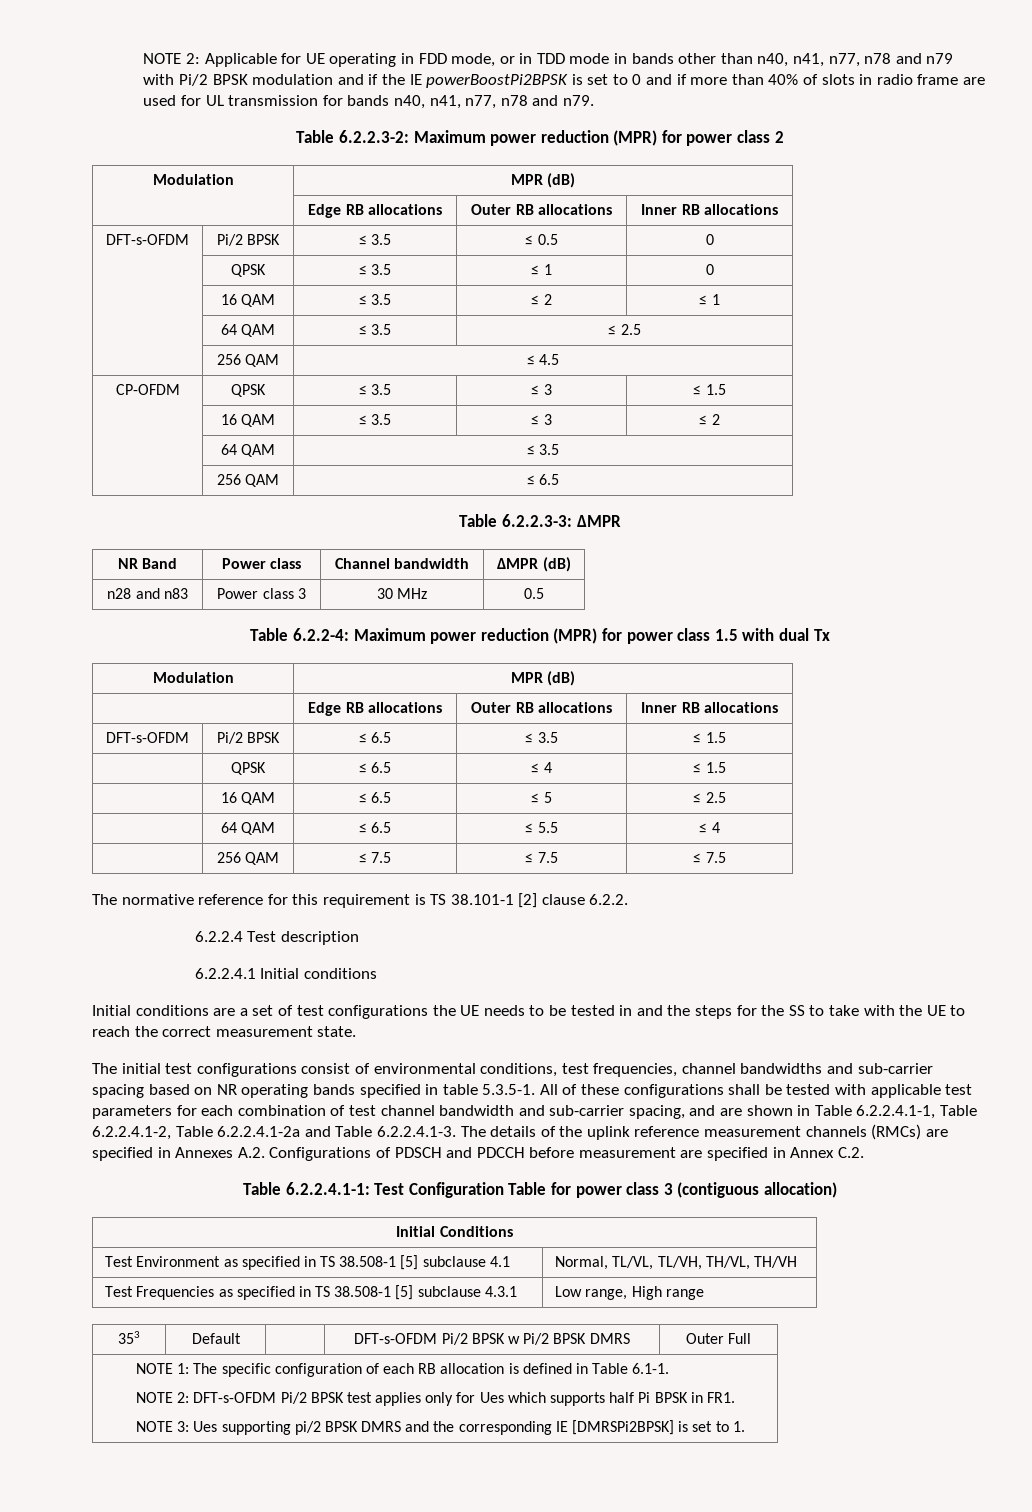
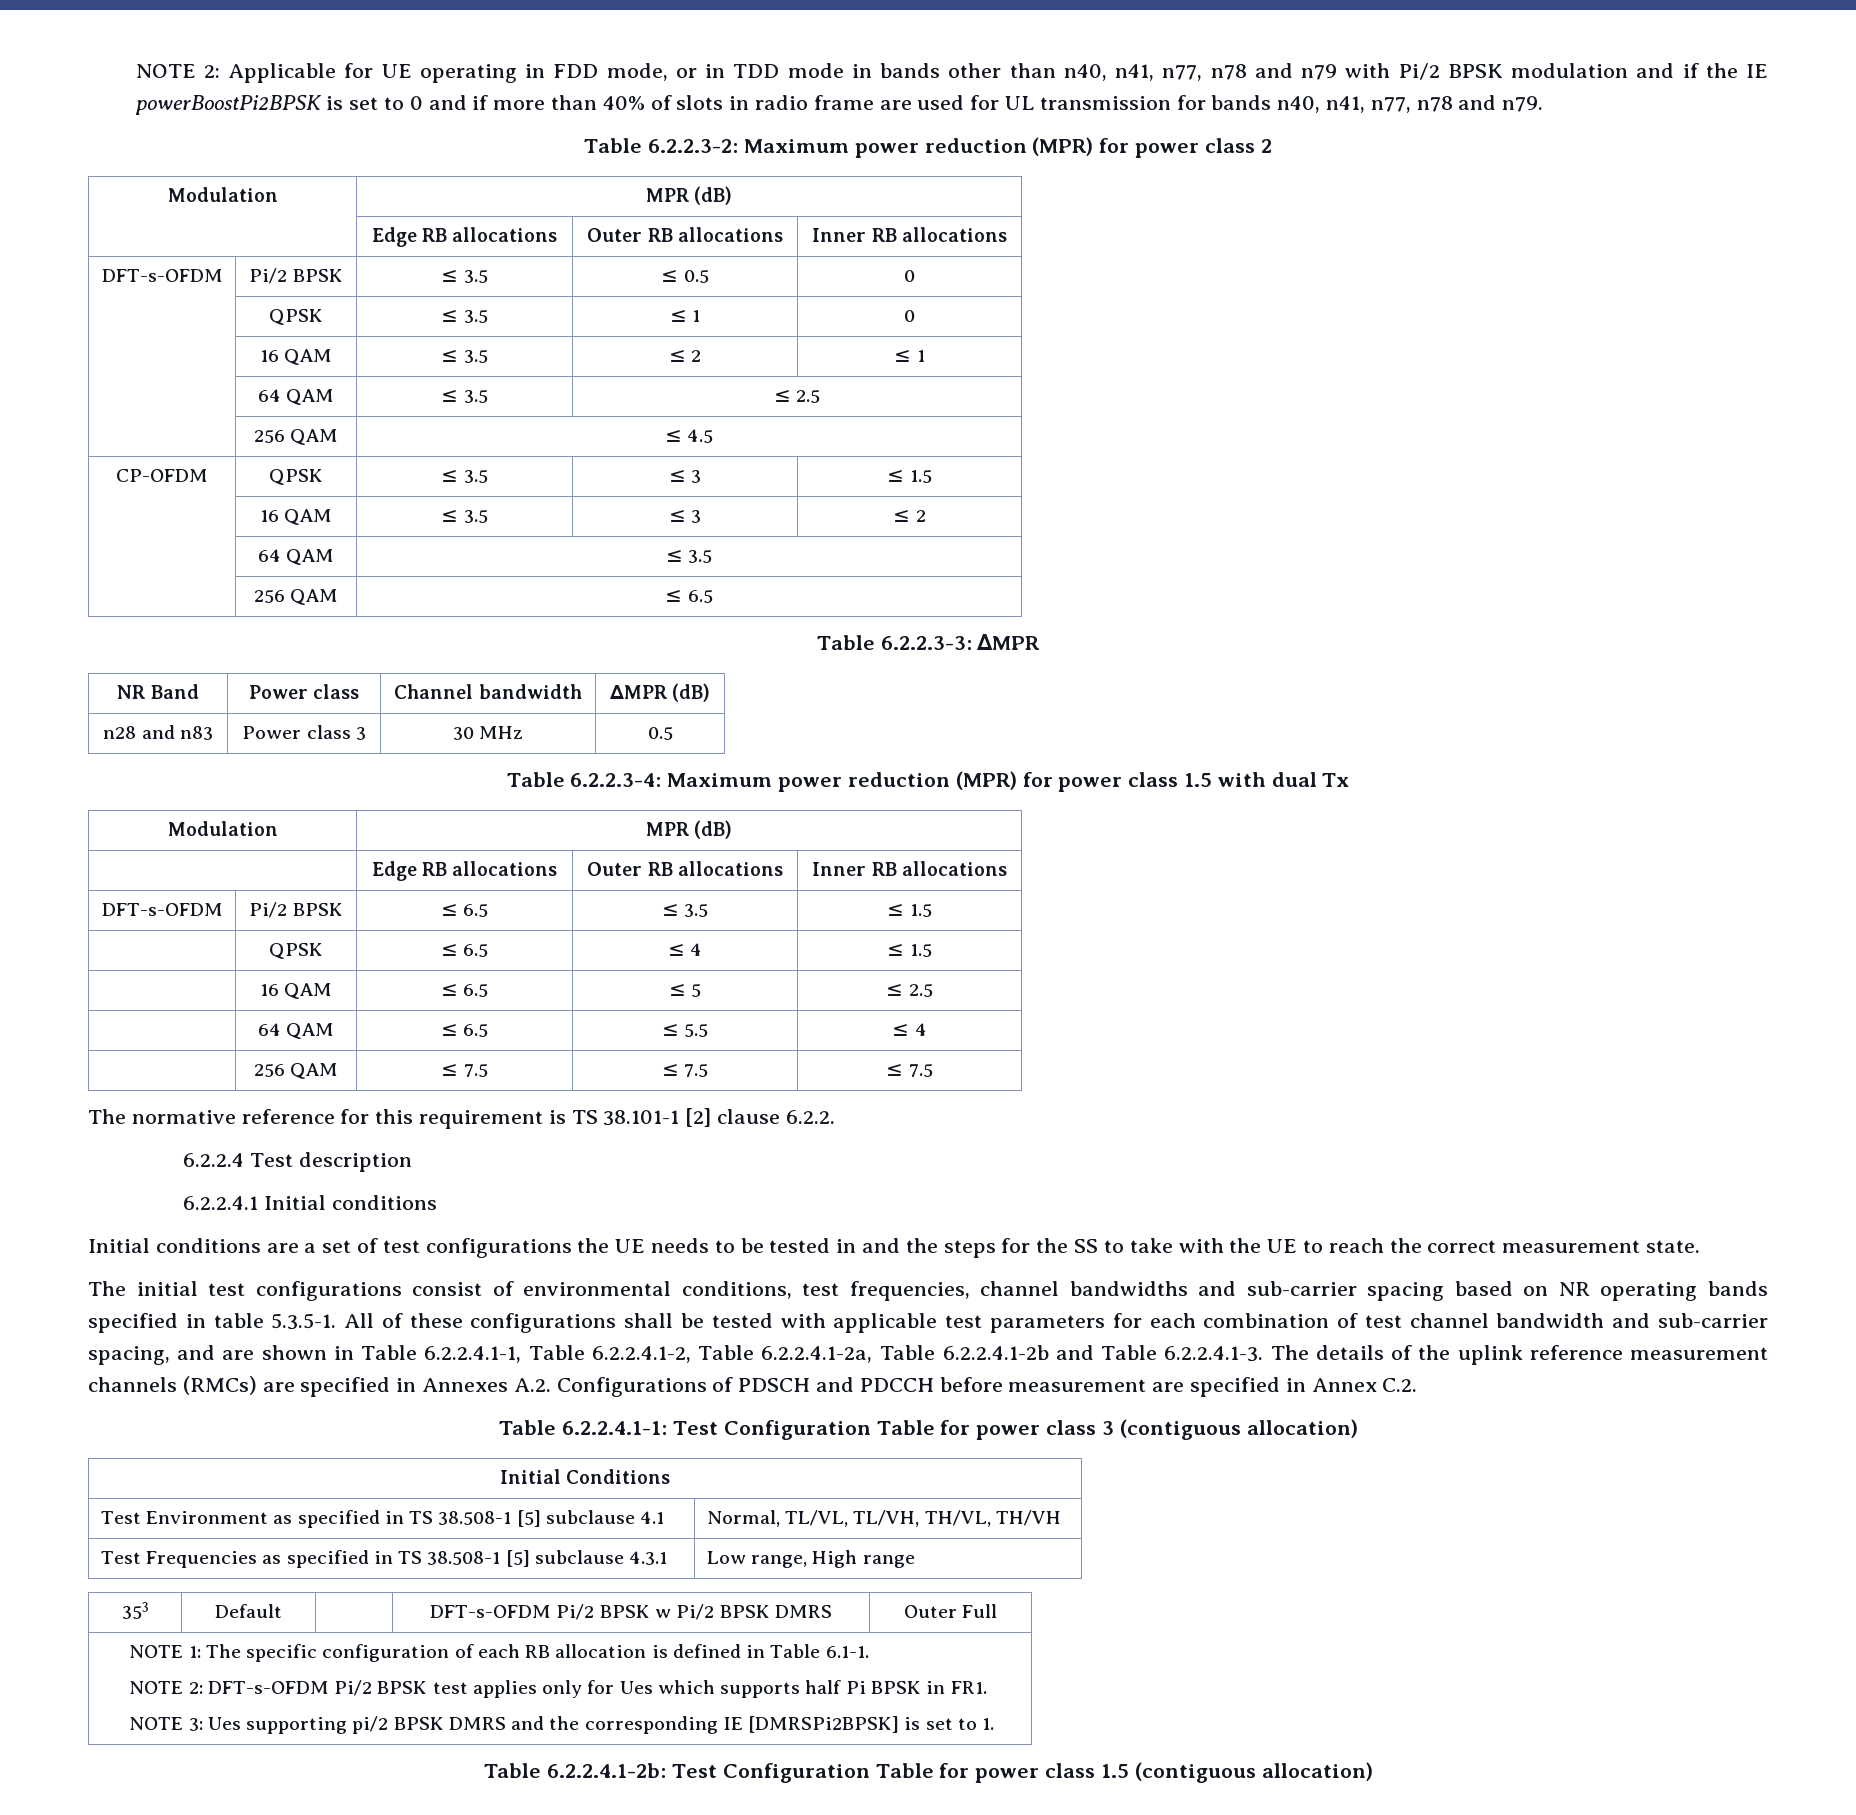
- Table 6.2.2-4: Maximum power reduction (MPR) for power class 1.5 with dual Tx
+ Table 6.2.2.3-4: Maximum power reduction (MPR) for power class 1.5 with dual Tx
- The initial test configurations consist of environmental conditions, test frequencies, channel bandwidths and sub-carrier spacing based on NR operating bands specified in table 5.3.5-1. All of these configurations shall be tested with applicable test parameters for each combination of test channel bandwidth and sub-carrier spacing, and are shown in Table 6.2.2.4.1-1, Table 6.2.2.4.1-2, Table 6.2.2.4.1-2a and Table 6.2.2.4.1-3. The details of the uplink reference measurement channels (RMCs) are specified in Annexes A.2. Configurations of PDSCH and PDCCH before measurement are specified in Annex C.2.
+ The initial test configurations consist of environmental conditions, test frequencies, channel bandwidths and sub-carrier spacing based on NR operating bands specified in table 5.3.5-1. All of these configurations shall be tested with applicable test parameters for each combination of test channel bandwidth and sub-carrier spacing, and are shown in Table 6.2.2.4.1-1, Table 6.2.2.4.1-2, Table 6.2.2.4.1-2a, Table 6.2.2.4.1-2b and Table 6.2.2.4.1-3. The details of the uplink reference measurement channels (RMCs) are specified in Annexes A.2. Configurations of PDSCH and PDCCH before measurement are specified in Annex C.2.
+ Table 6.2.2.4.1-2b: Test Configuration Table for power class 1.5 (contiguous allocation)

